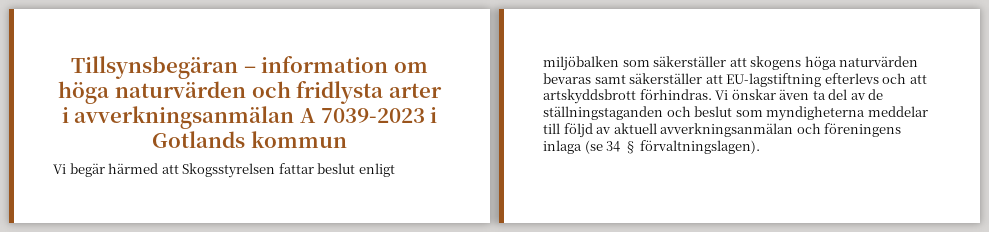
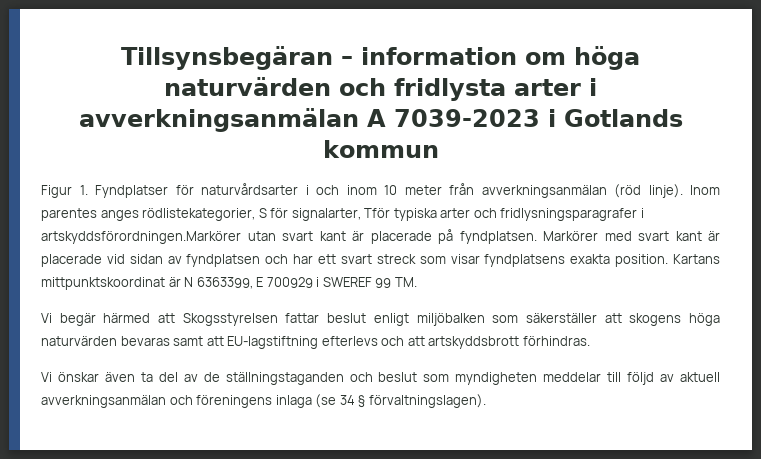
+ Figur 1. Fyndplatser för naturvårdsarter i och inom 10 meter från avverkningsanmälan (röd linje). Inom parentes anges rödlistekategorier, S för signalarter, Tför typiska arter och fridlysningsparagrafer i artskyddsförordningen.Markörer utan svart kant är placerade på fyndplatsen. Markörer med svart kant är placerade vid sidan av fyndplatsen och har ett svart streck som visar fyndplatsens exakta position. Kartans mittpunktskoordinat är N 6363399, E 700929 i SWEREF 99 TM.
- Vi begär härmed att Skogsstyrelsen fattar beslut enligt miljöbalken som säkerställer att skogens höga naturvärden bevaras samt säkerställer att EU-lagstiftning efterlevs och att artskyddsbrott förhindras. Vi önskar även ta del av de ställningstaganden och beslut som myndigheterna meddelar till följd av aktuell avverkningsanmälan och föreningens inlaga (se 34 § förvaltningslagen).
+ Vi begär härmed att Skogsstyrelsen fattar beslut enligt miljöbalken som säkerställer att skogens höga naturvärden bevaras samt att EU-lagstiftning efterlevs och att artskyddsbrott förhindras.
+ Vi önskar även ta del av de ställningstaganden och beslut som myndigheten meddelar till följd av aktuell avverkningsanmälan och föreningens inlaga (se 34 § förvaltningslagen).

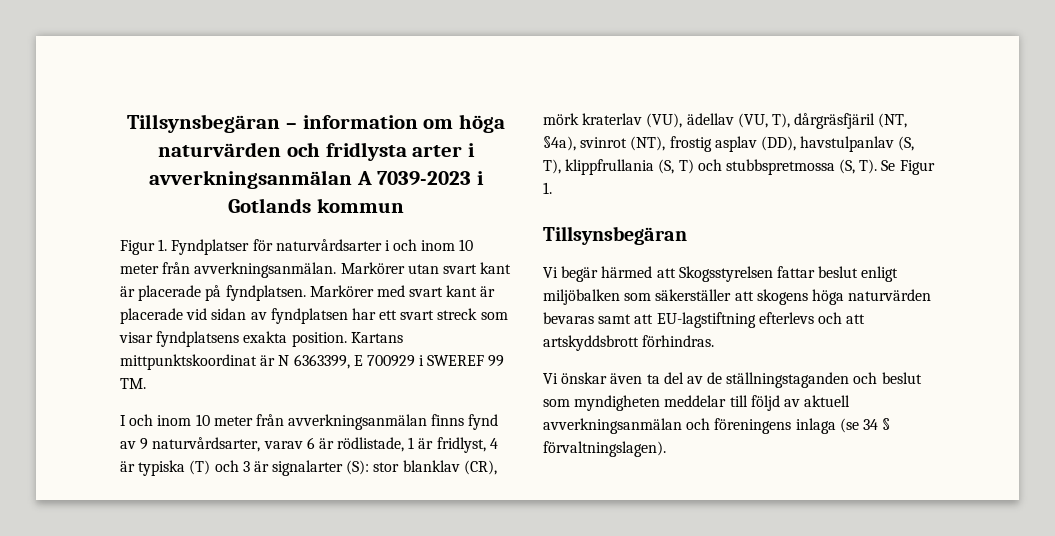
- Figur 1. Fyndplatser för naturvårdsarter i och inom 10 meter från avverkningsanmälan (röd linje). Inom parentes anges rödlistekategorier, S för signalarter, Tför typiska arter och fridlysningsparagrafer i artskyddsförordningen.Markörer utan svart kant är placerade på fyndplatsen.
+ Figur 1. Fyndplatser för naturvårdsarter i och inom 10 meter från avverkningsanmälan. Markörer utan svart kant är placerade på fyndplatsen.
- Markörer med svart kant är placerade vid sidan av fyndplatsen och har ett svart streck som visar fyndplatsens exakta position.
+ Markörer med svart kant är placerade vid sidan av fyndplatsen har ett svart streck som visar fyndplatsens exakta position.
+ I och inom 10 meter från avverkningsanmälan finns fynd av 9 naturvårdsarter, varav 6 är rödlistade, 1 är fridlyst, 4 är typiska (T) och 3 är signalarter (S): stor blanklav (CR), mörk kraterlav (VU), ädellav (VU, T), dårgräsfjäril (NT, §4a), svinrot (NT), frostig asplav (DD), havstulpanlav (S, T), klippfrullania (S, T) och stubbspretmossa (S, T). Se Figur 1.
+ Tillsynsbegäran

